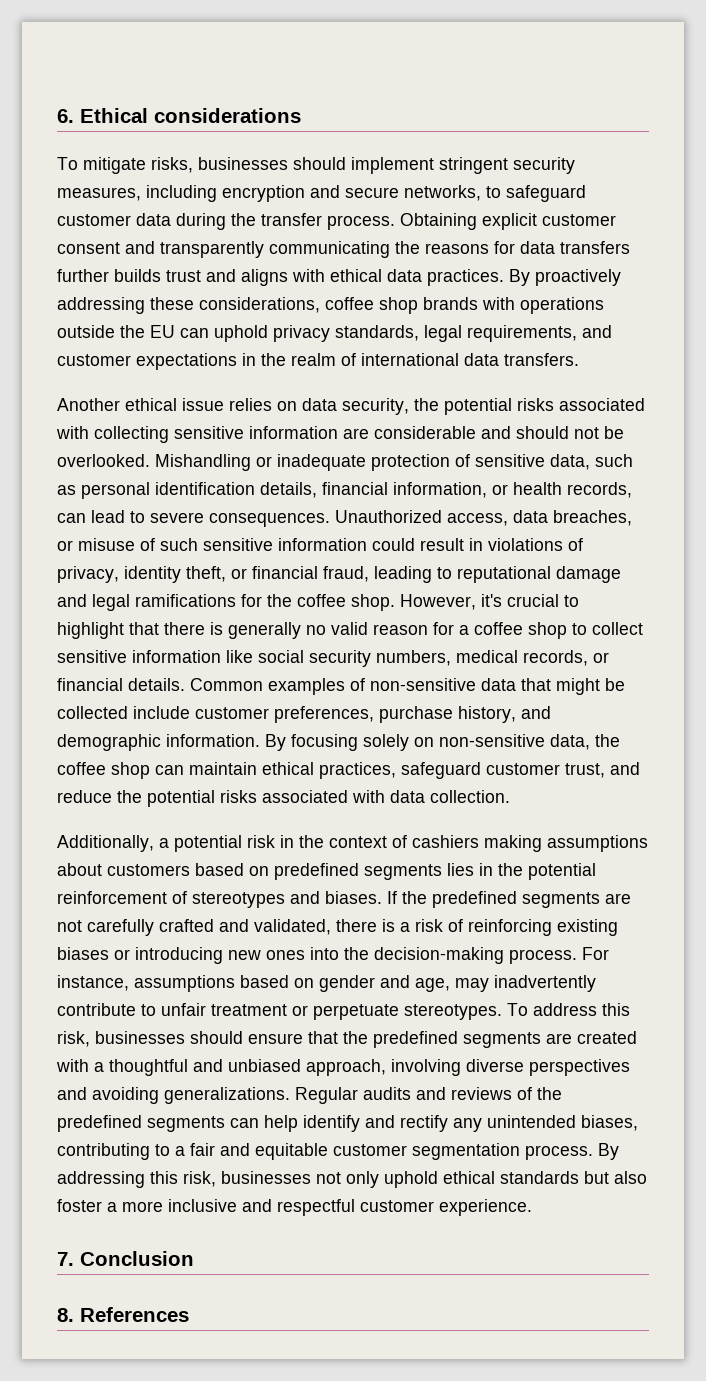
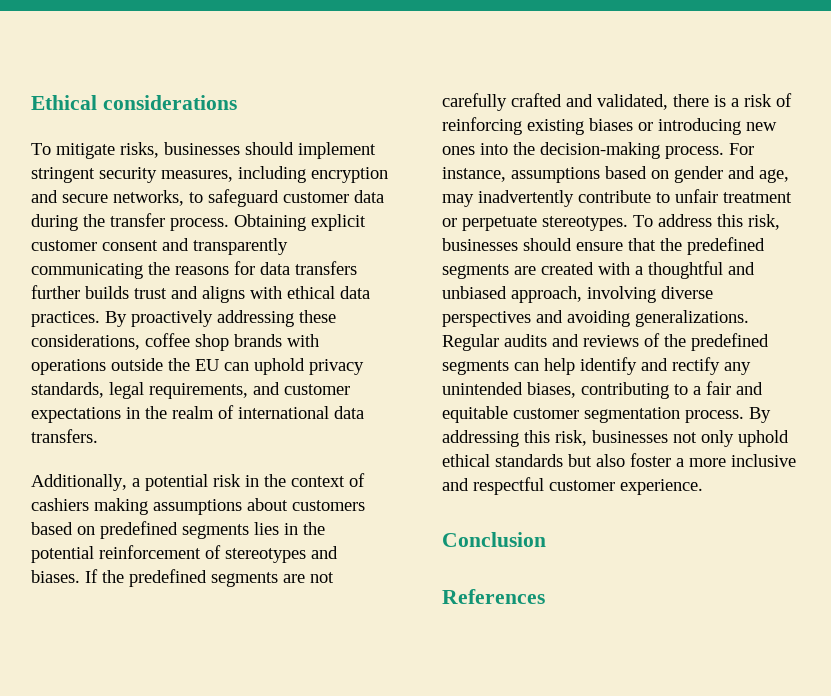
- 6. Ethical considerations
+ Ethical considerations
- Another ethical issue relies on data security, the potential risks associated with collecting sensitive information are considerable and should not be overlooked. Mishandling or inadequate protection of sensitive data, such as personal identification details, financial information, or health records, can lead to severe consequences. Unauthorized access, data breaches, or misuse of such sensitive information could result in violations of privacy, identity theft, or financial fraud, leading to reputational damage and legal ramifications for the coffee shop. However, it's crucial to highlight that there is generally no valid reason for a coffee shop to collect sensitive information like social security numbers, medical records, or financial details. Common examples of non-sensitive data that might be collected include customer preferences, purchase history, and demographic information. By focusing solely on non-sensitive data, the coffee shop can maintain ethical practices, safeguard customer trust, and reduce the potential risks associated with data collection.
- 7. Conclusion
+ Conclusion
- 8. References
+ References

